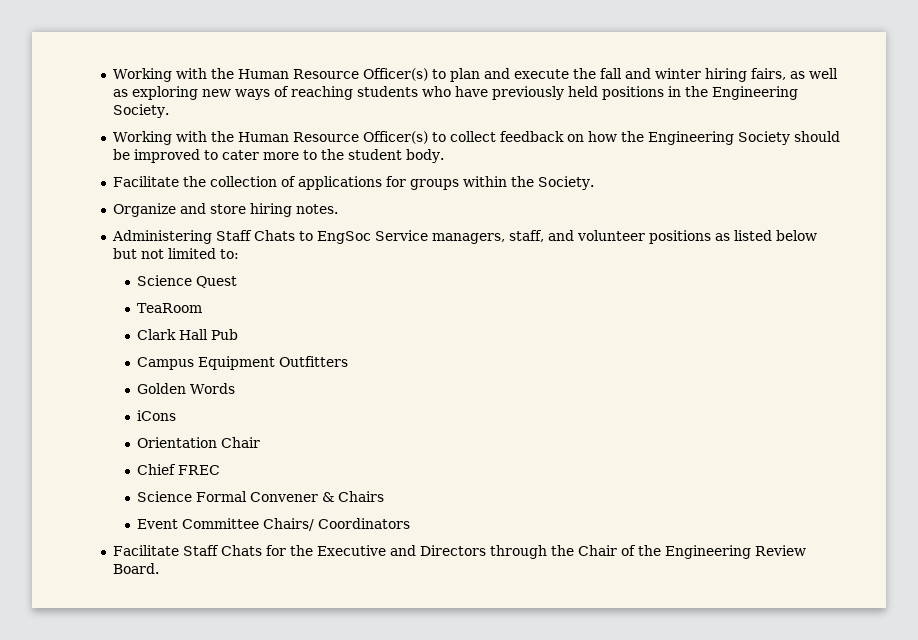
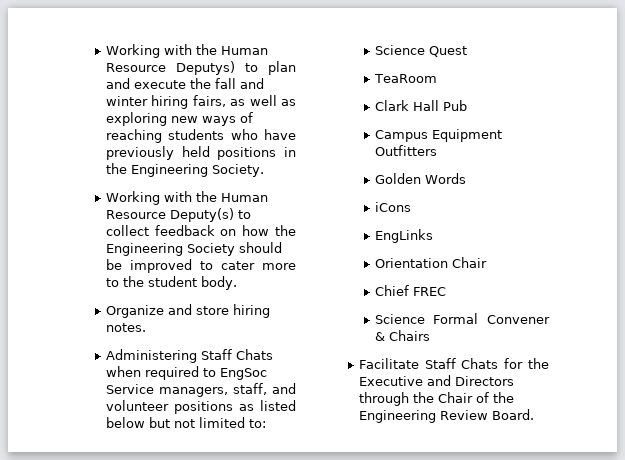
- Working with the Human Resource Officer(s) to plan and execute the fall and winter hiring fairs, as well as exploring new ways of reaching students who have previously held positions in the Engineering Society.
+ Working with the Human Resource Deputys) to plan and execute the fall and winter hiring fairs, as well as exploring new ways of reaching students who have previously held positions in the Engineering Society.
- Working with the Human Resource Officer(s) to collect feedback on how the Engineering Society should be improved to cater more to the student body.
+ Working with the Human Resource Deputy(s) to collect feedback on how the Engineering Society should be improved to cater more to the student body.
- Facilitate the collection of applications for groups within the Society.
- Administering Staff Chats to EngSoc Service managers, staff, and volunteer positions as listed below but not limited to:
+ Administering Staff Chats when required to EngSoc Service managers, staff, and volunteer positions as listed below but not limited to:
+ EngLinks
- Event Committee Chairs/ Coordinators

